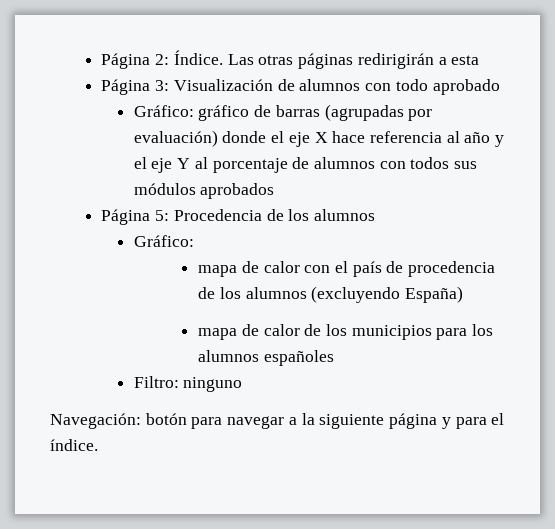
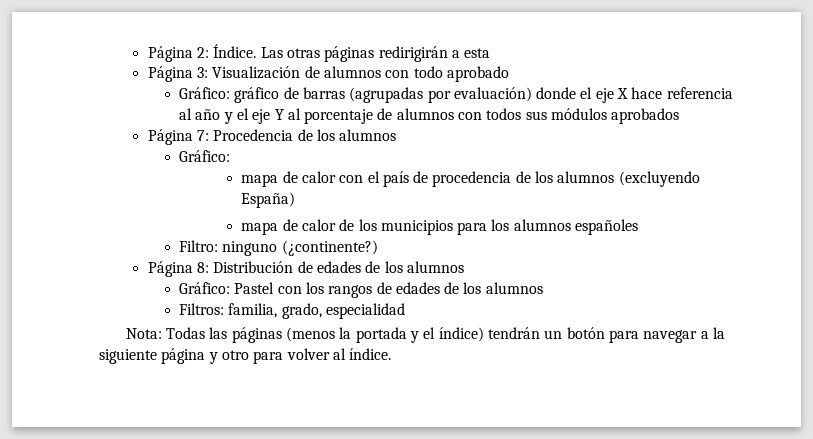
- Página 5: Procedencia de los alumnos
+ Página 7: Procedencia de los alumnos
- Filtro: ninguno
- Navegación: botón para navegar a la siguiente página y para el índice.
+ Filtro: ninguno (¿continente?)
+ Página 8: Distribución de edades de los alumnos
+ Gráfico: Pastel con los rangos de edades de los alumnos
+ Filtros: familia, grado, especialidad
+ Nota: Todas las páginas (menos la portada y el índice) tendrán un botón para navegar a la siguiente página y otro para volver al índice.

